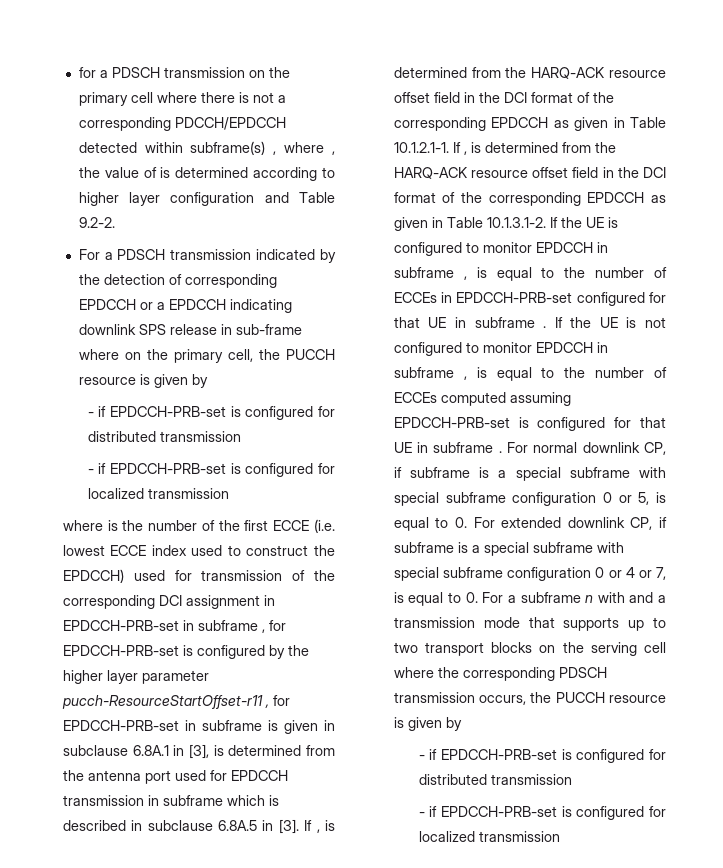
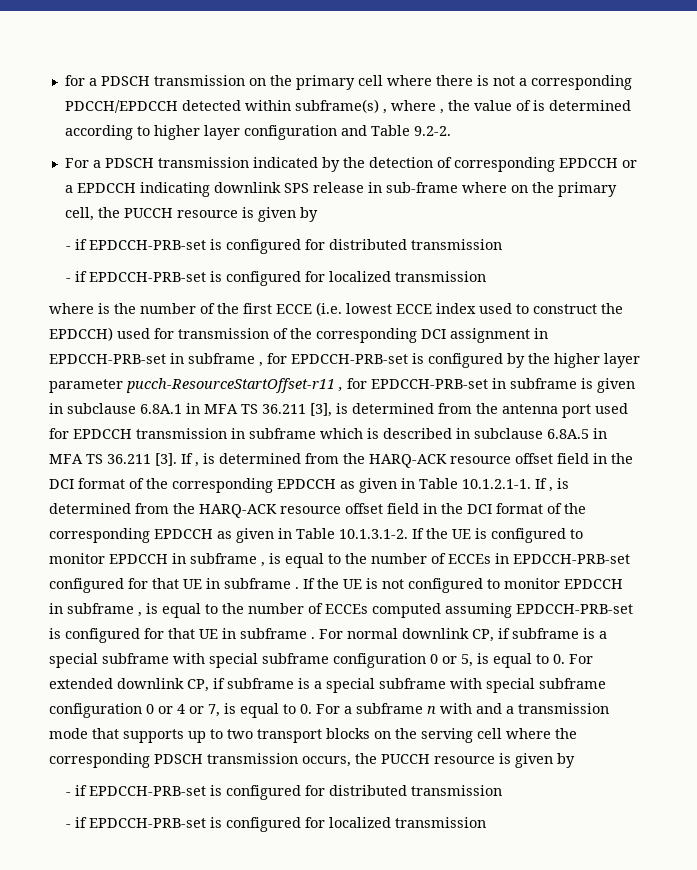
- where is the number of the first ECCE (i.e. lowest ECCE index used to construct the EPDCCH) used for transmission of the corresponding DCI assignment in EPDCCH-PRB-set in subframe , for EPDCCH-PRB-set is configured by the higher layer parameter pucch-ResourceStartOffset-r11 , for EPDCCH-PRB-set in subframe is given in subclause 6.8A.1 in [3], is determined from the antenna port used for EPDCCH transmission in subframe which is described in subclause 6.8A.5 in [3].
+ where is the number of the first ECCE (i.e. lowest ECCE index used to construct the EPDCCH) used for transmission of the corresponding DCI assignment in EPDCCH-PRB-set in subframe , for EPDCCH-PRB-set is configured by the higher layer parameter pucch-ResourceStartOffset-r11 , for EPDCCH-PRB-set in subframe is given in subclause 6.8A.1 in MFA TS 36.211 [3], is determined from the antenna port used for EPDCCH transmission in subframe which is described in subclause 6.8A.5 in MFA TS 36.211 [3].

